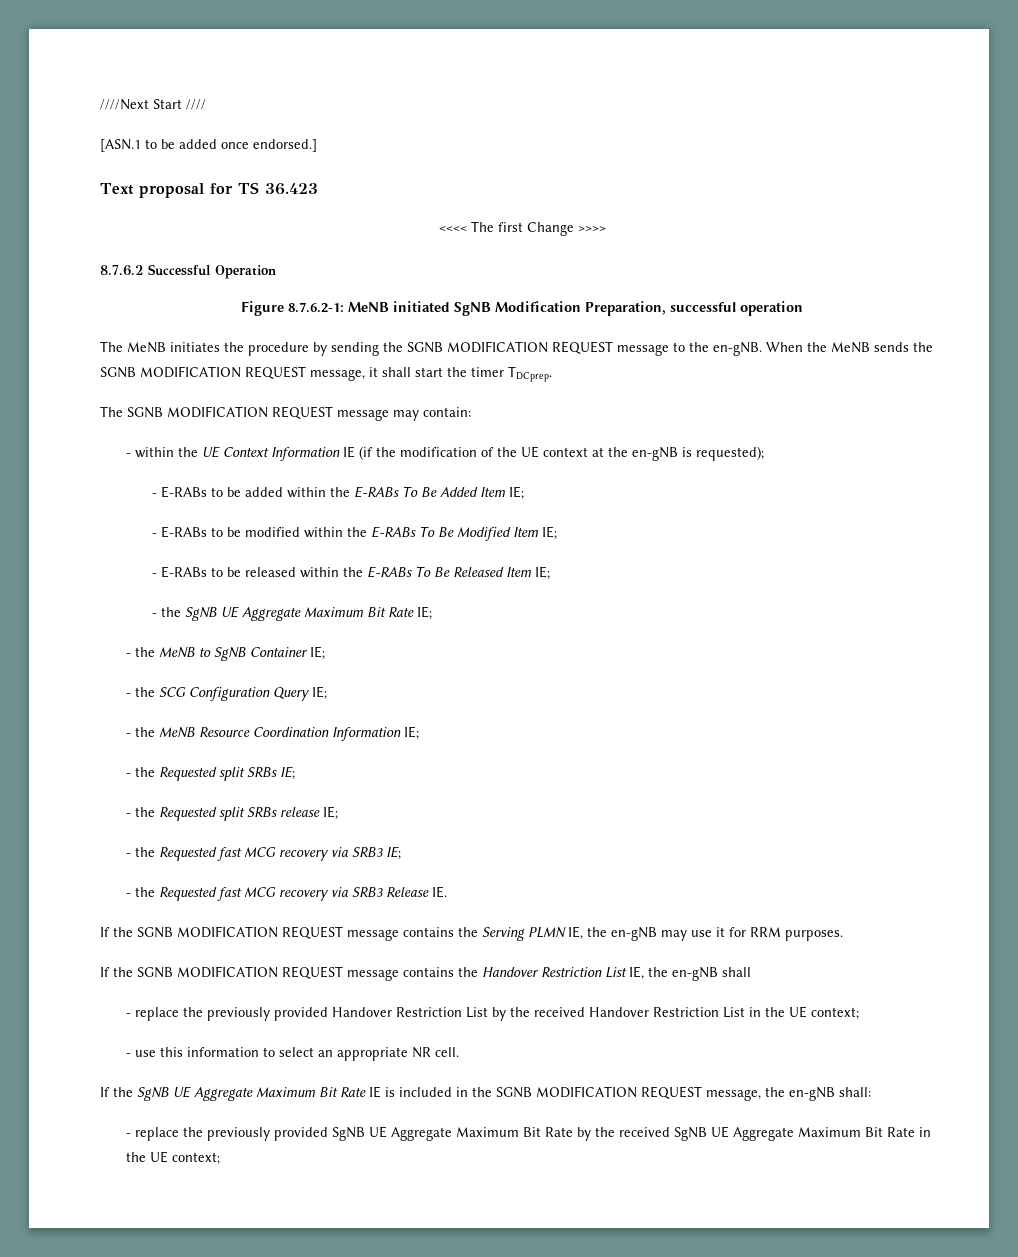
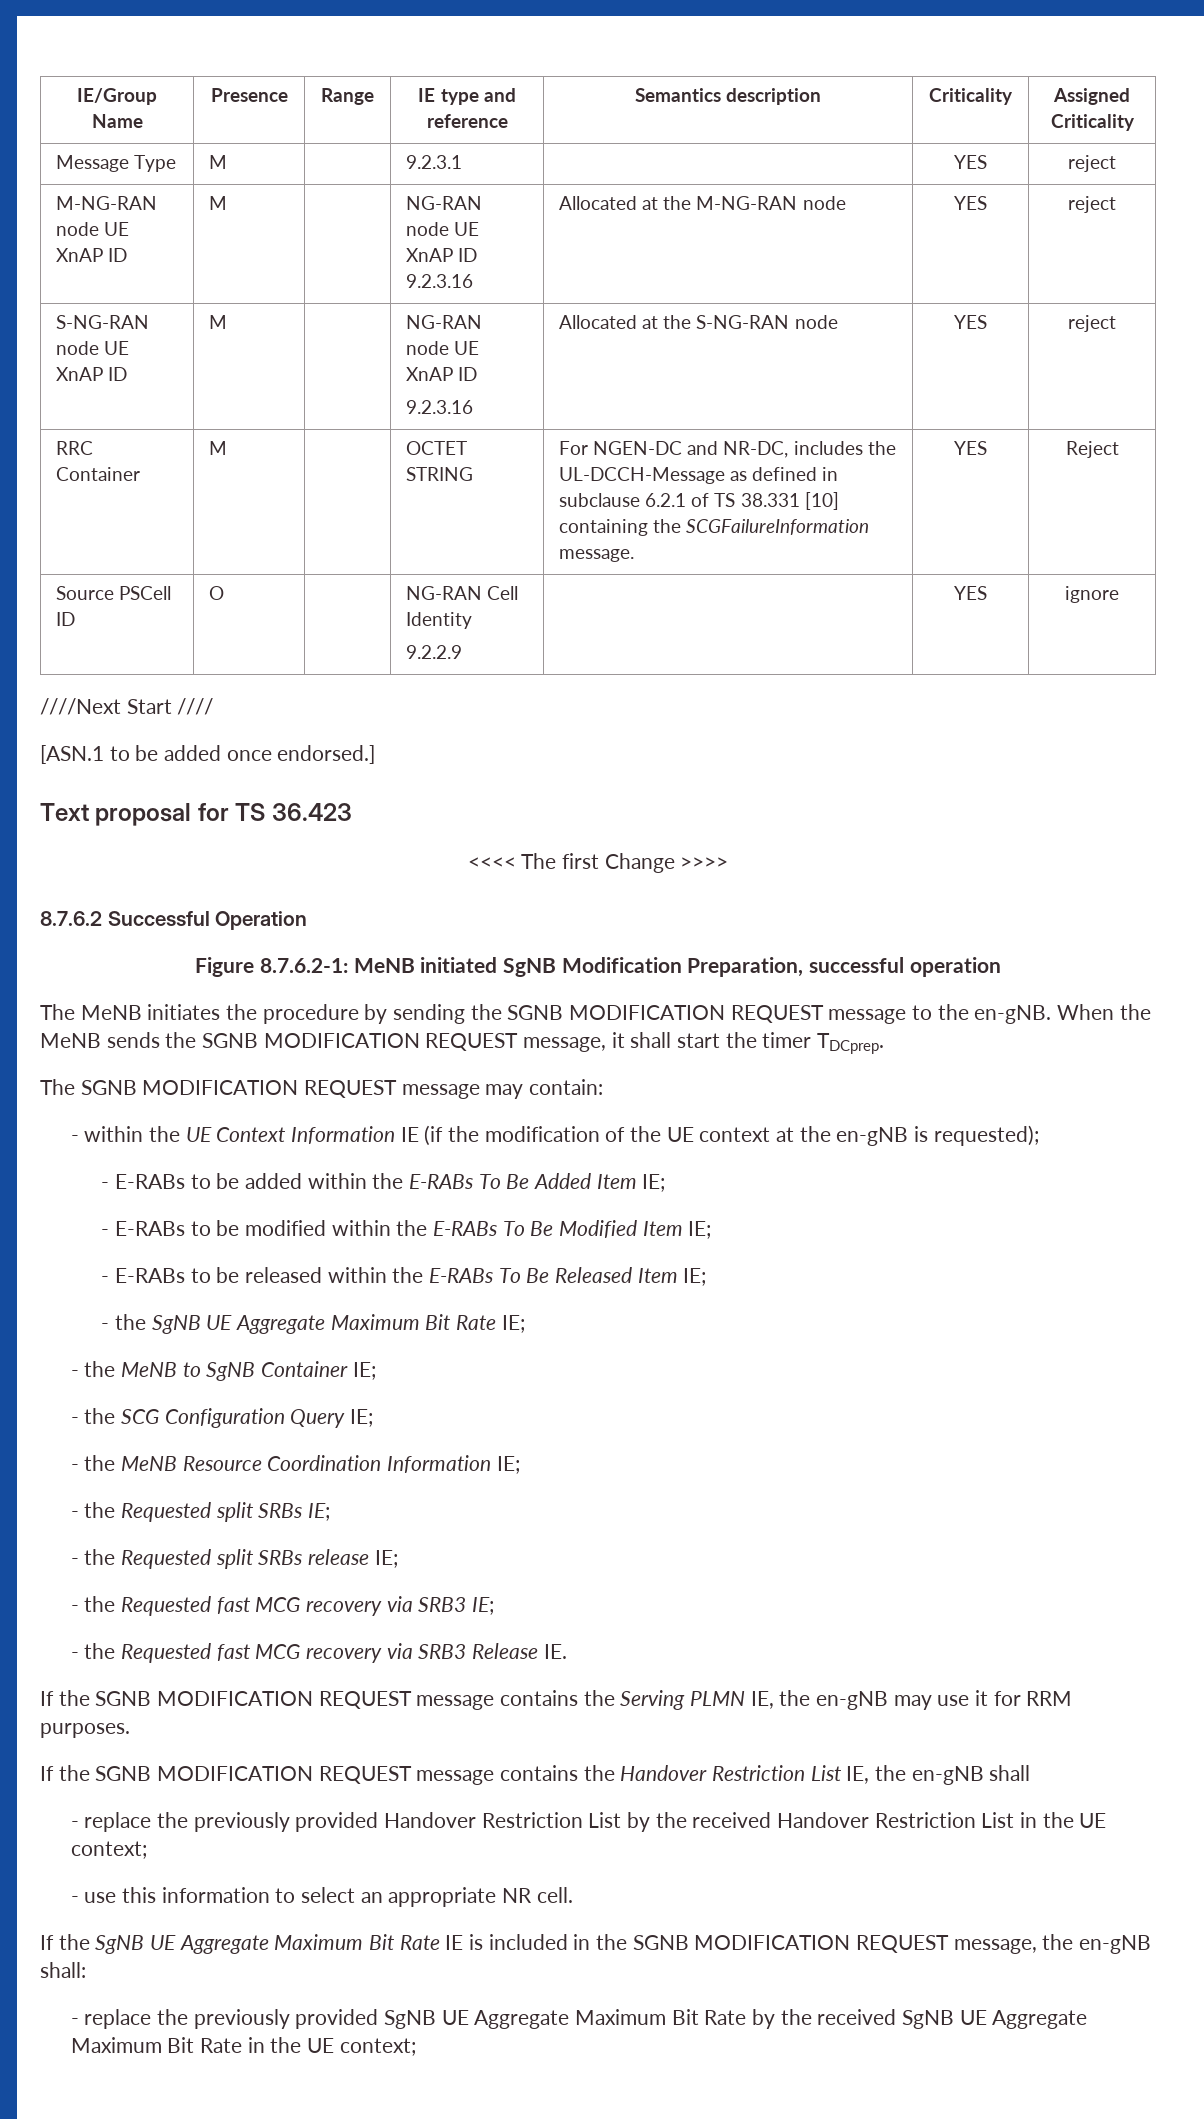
+ IE/Group Name | Presence | Range | IE type and reference | Semantics description | Criticality | Assigned Criticality
+ Message Type | M | | 9.2.3.1 | | YES | reject
+ M-NG-RAN node UE XnAP ID | M | | NG-RAN node UE XnAP ID 9.2.3.16 | Allocated at the M-NG-RAN node | YES | reject
+ S-NG-RAN node UE XnAP ID | M | | NG-RAN node UE XnAP ID
+ 9.2.3.16 | Allocated at the S-NG-RAN node | YES | reject
+ RRC Container | M | | OCTET STRING | For NGEN-DC and NR-DC, includes the UL-DCCH-Message as defined in subclause 6.2.1 of TS 38.331 [10] containing the SCGFailureInformation message. | YES | Reject
+ Source PSCell ID | O | | NG-RAN Cell Identity
+ 9.2.2.9 | | YES | ignore

